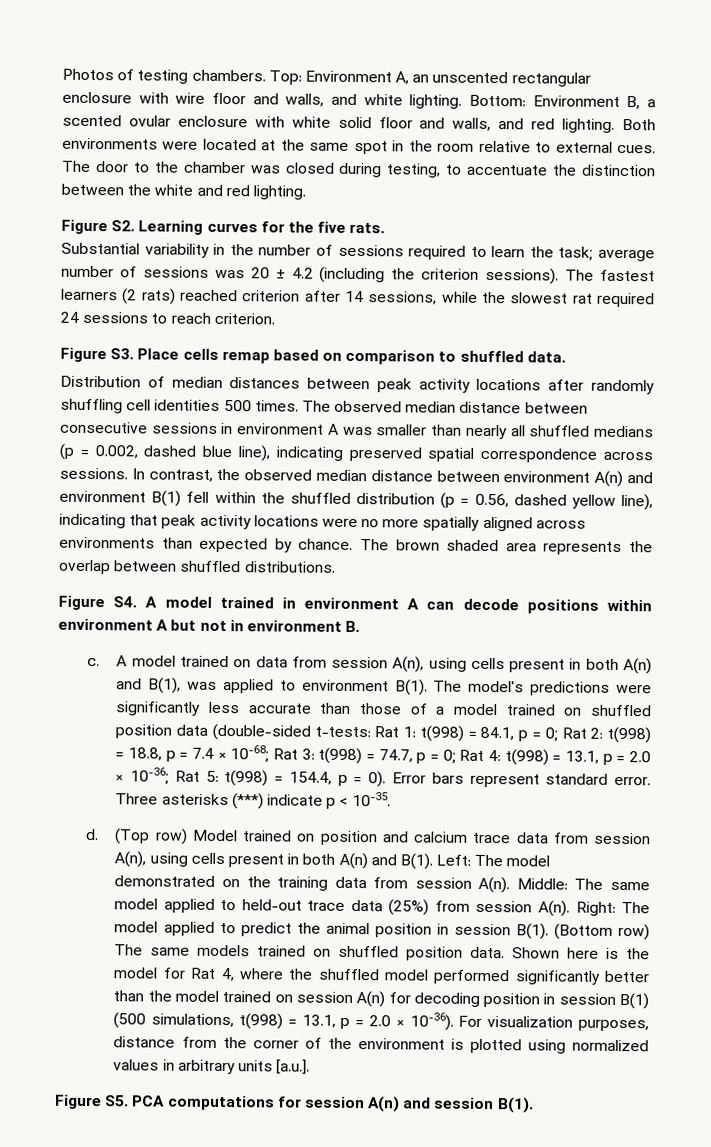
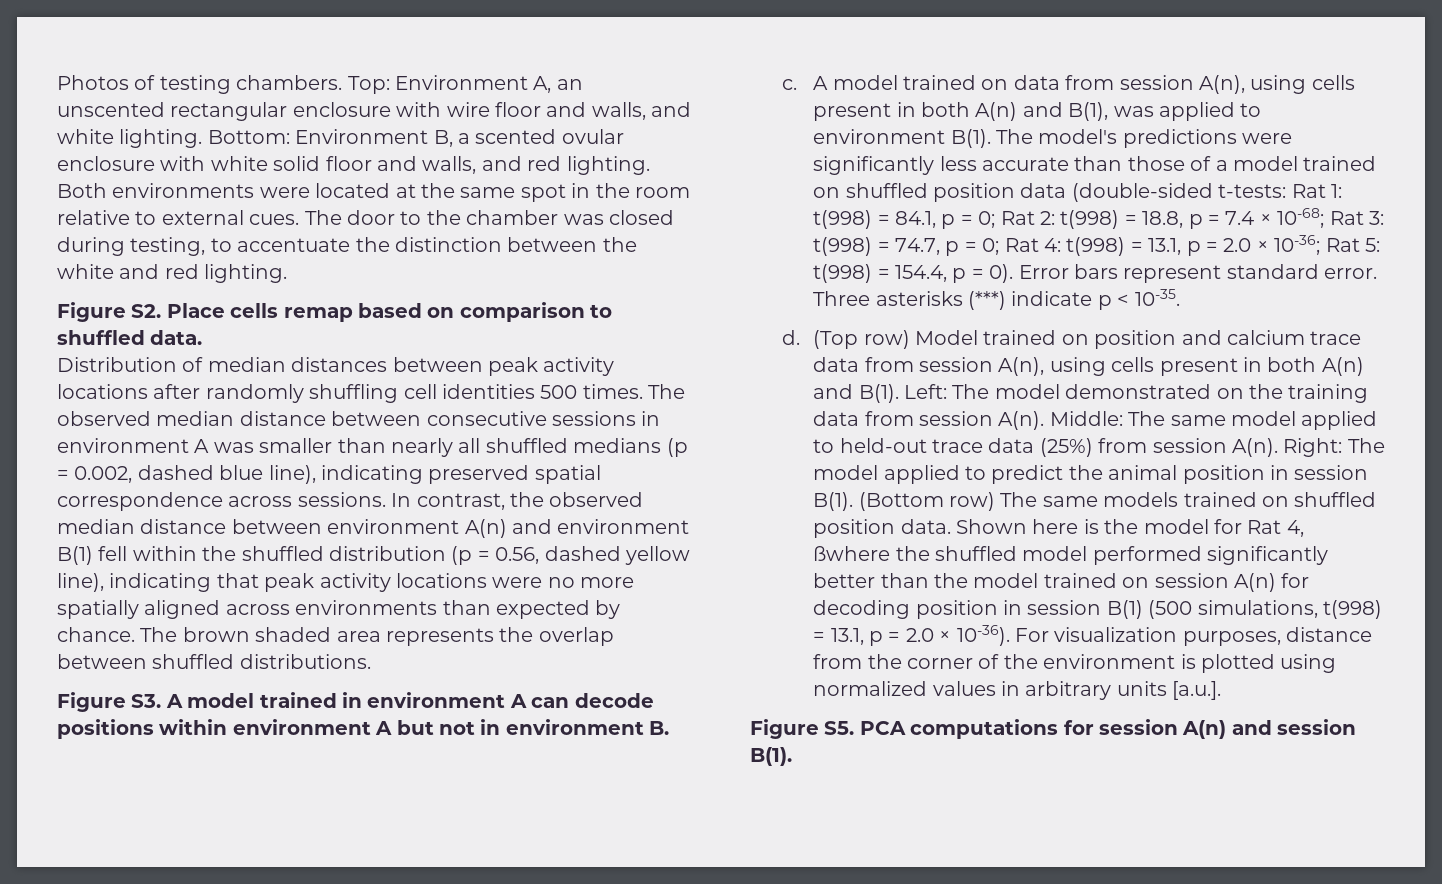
- Figure S2. Learning curves for the five rats.
- Substantial variability in the number of sessions required to learn the task; average number of sessions was 20 ± 4.2 (including the criterion sessions). The fastest learners (2 rats) reached criterion after 14 sessions, while the slowest rat required 24 sessions to reach criterion.
- Figure S3. Place cells remap based on comparison to shuffled data.
+ Figure S2. Place cells remap based on comparison to shuffled data.
- Figure S4. A model trained in environment A can decode positions within environment A but not in environment B.
+ Figure S3. A model trained in environment A can decode positions within environment A but not in environment B.
- Shown here is the model for Rat 4, where the shuffled model performed significantly better than the model trained on session A(n) for decoding position in session B(1) (500 simulations, t(998) = 13.1, p = 2.0 × 10-36).
+ Shown here is the model for Rat 4, ßwhere the shuffled model performed significantly better than the model trained on session A(n) for decoding position in session B(1) (500 simulations, t(998) = 13.1, p = 2.0 × 10-36).

